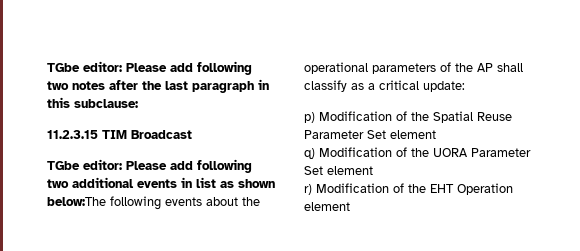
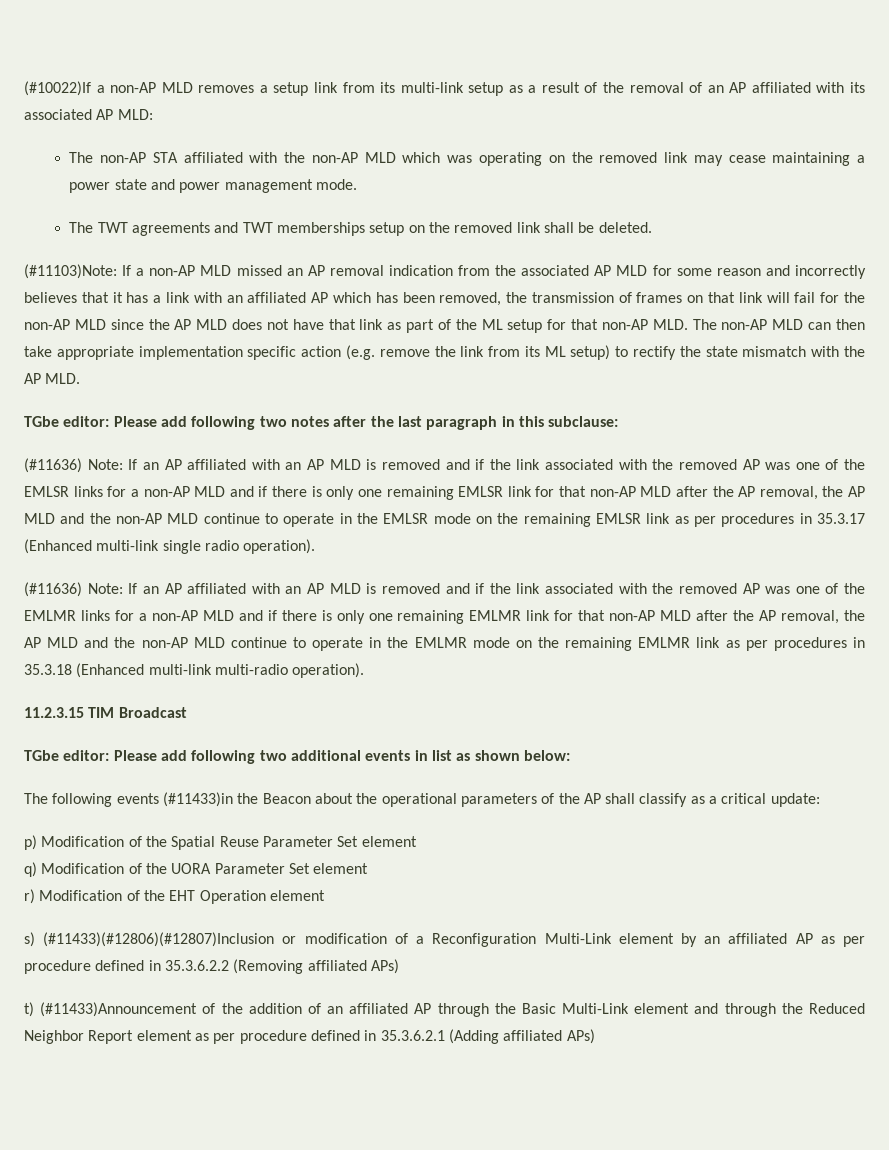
+ (#10022)If a non-AP MLD removes a setup link from its multi-link setup as a result of the removal of an AP affiliated with its associated AP MLD:
+ The non-AP STA affiliated with the non-AP MLD which was operating on the removed link may cease maintaining a power state and power management mode.
+ The TWT agreements and TWT memberships setup on the removed link shall be deleted.
+ (#11103)Note: If a non-AP MLD missed an AP removal indication from the associated AP MLD for some reason and incorrectly believes that it has a link with an affiliated AP which has been removed, the transmission of frames on that link will fail for the non-AP MLD since the AP MLD does not have that link as part of the ML setup for that non-AP MLD. The non-AP MLD can then take appropriate implementation specific action (e.g. remove the link from its ML setup) to rectify the state mismatch with the AP MLD.
+ (#11636) Note: If an AP affiliated with an AP MLD is removed and if the link associated with the removed AP was one of the EMLSR links for a non-AP MLD and if there is only one remaining EMLSR link for that non-AP MLD after the AP removal, the AP MLD and the non-AP MLD continue to operate in the EMLSR mode on the remaining EMLSR link as per procedures in 35.3.17 (Enhanced multi-link single radio operation).
+ (#11636) Note: If an AP affiliated with an AP MLD is removed and if the link associated with the removed AP was one of the EMLMR links for a non-AP MLD and if there is only one remaining EMLMR link for that non-AP MLD after the AP removal, the AP MLD and the non-AP MLD continue to operate in the EMLMR mode on the remaining EMLMR link as per procedures in 35.3.18 (Enhanced multi-link multi-radio operation).
- TGbe editor: Please add following two additional events in list as shown below:The following events about the operational parameters of the AP shall classify as a critical update:
+ TGbe editor: Please add following two additional events in list as shown below:
+ The following events (#11433)in the Beacon about the operational parameters of the AP shall classify as a critical update:
+ s) (#11433)(#12806)(#12807)Inclusion or modification of a Reconfiguration Multi-Link element by an affiliated AP as per procedure defined in 35.3.6.2.2 (Removing affiliated APs)
+ t) (#11433)Announcement of the addition of an affiliated AP through the Basic Multi-Link element and through the Reduced Neighbor Report element as per procedure defined in 35.3.6.2.1 (Adding affiliated APs)

